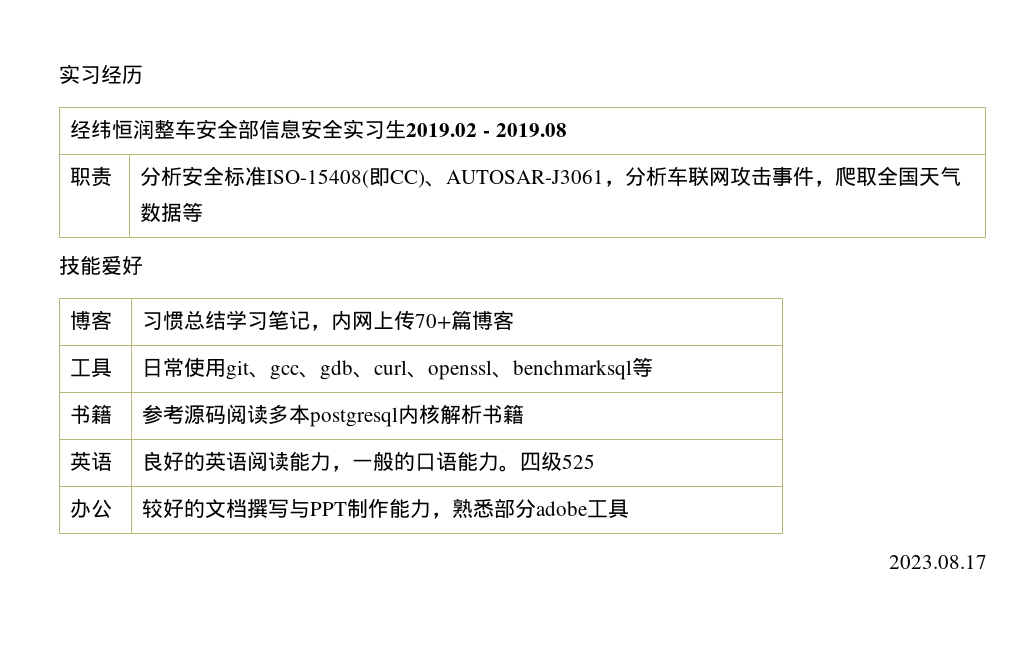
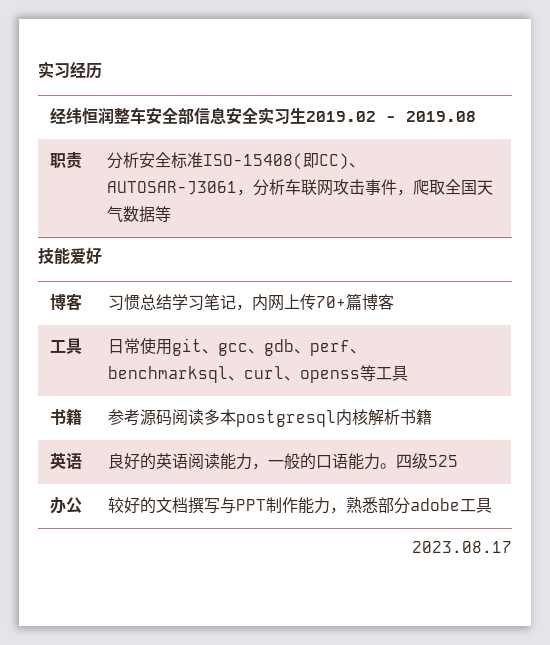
- 工具 | 日常使用git、gcc、gdb、curl、openssl、benchmarksql等
+ 工具 | 日常使用git、gcc、gdb、perf、benchmarksql、curl、openss等工具

